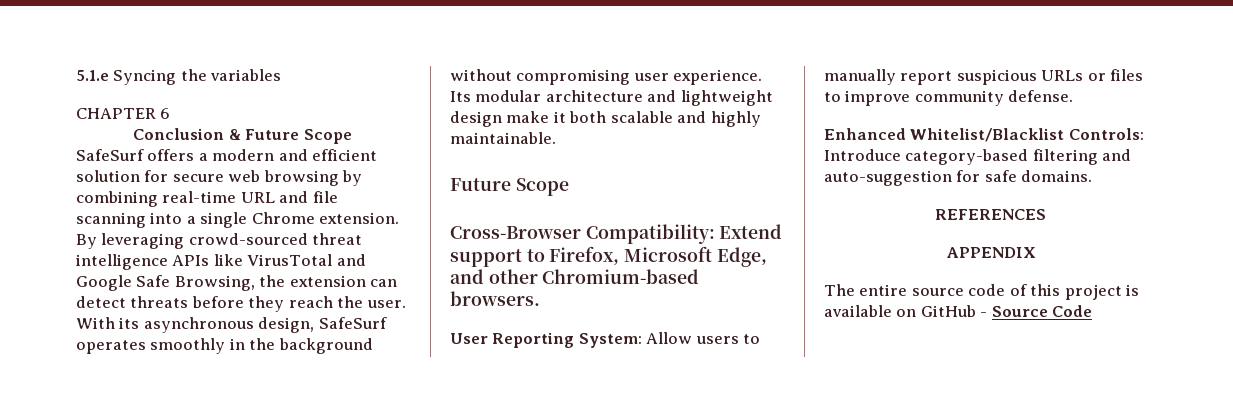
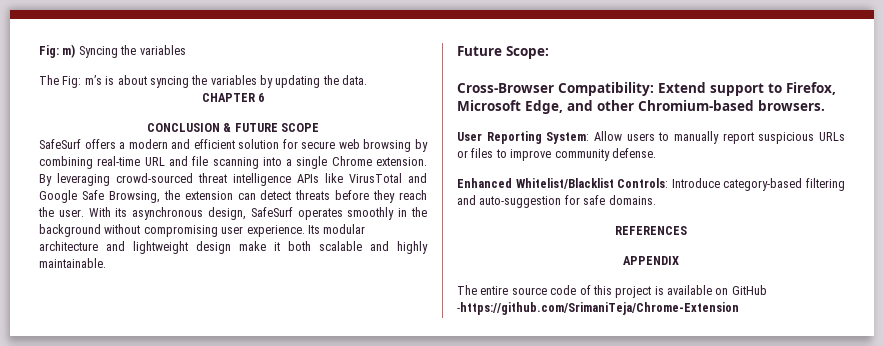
- 5.1.e Syncing the variables
+ Fig: m) Syncing the variables
+ The Fig: m’s is about syncing the variables by updating the data.
  CHAPTER 6
- Conclusion & Future Scope
+ CONCLUSION & FUTURE SCOPE
  Its modular architecture and lightweight design make it both scalable and highly maintainable.
- Future Scope
+ Future Scope:
- The entire source code of this project is available on GitHub - Source Code
+ The entire source code of this project is available on GitHub -https://github.com/SrimaniTeja/Chrome-Extension

